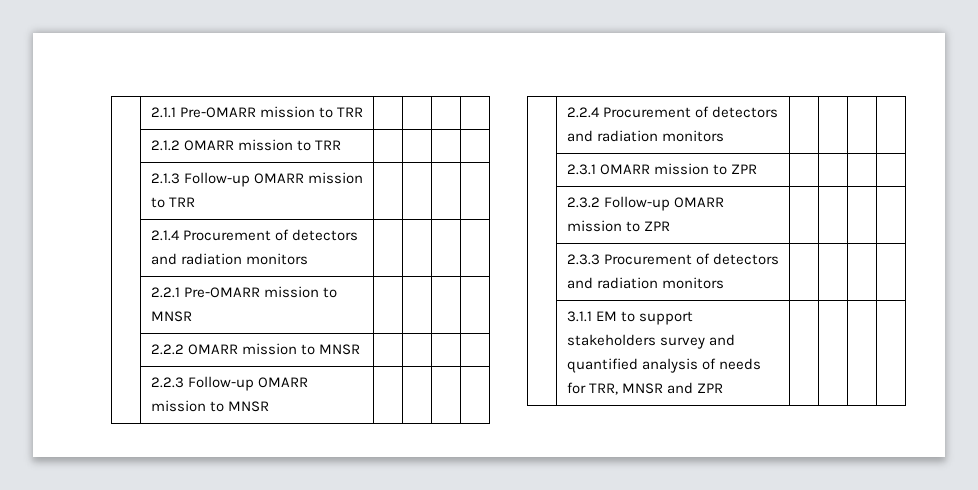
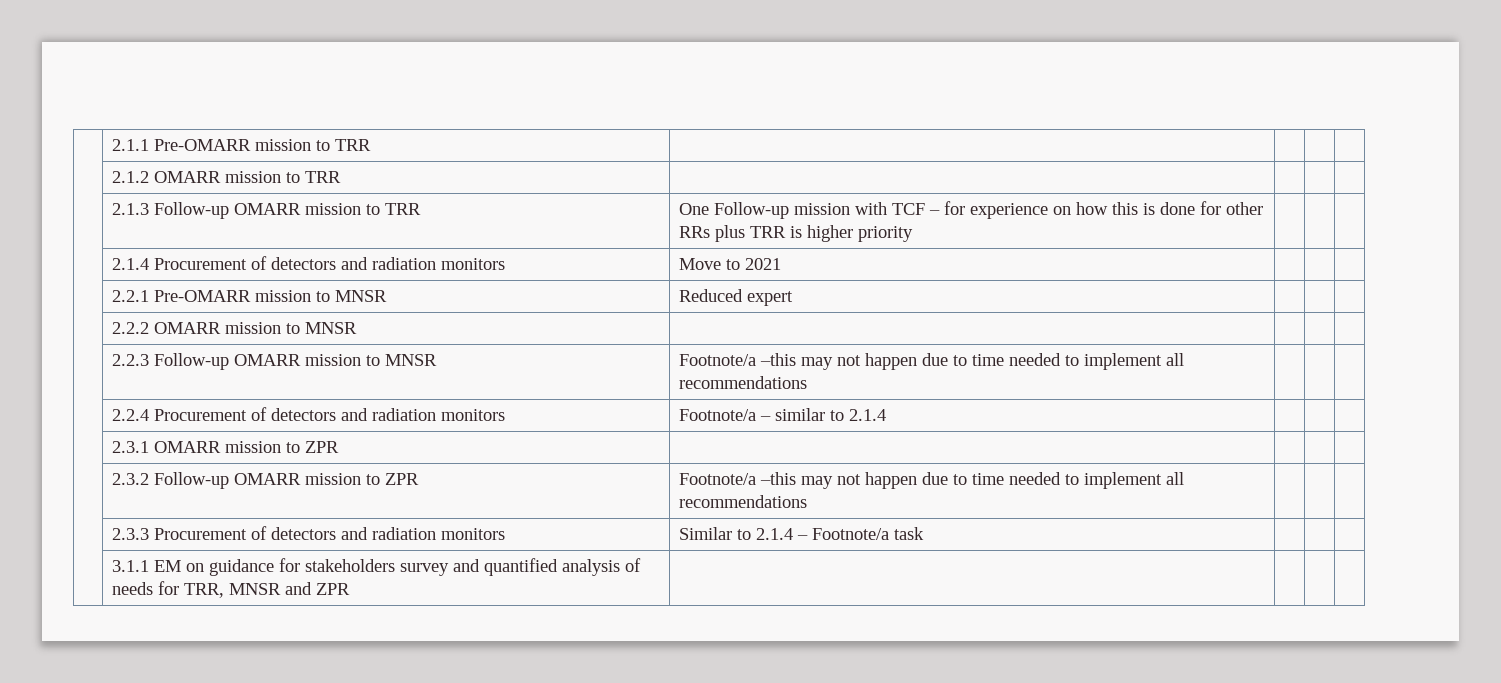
- | 2.1.3 Follow-up OMARR mission to TRR | | | |
+ | 2.1.3 Follow-up OMARR mission to TRR | One Follow-up mission with TCF – for experience on how this is done for other RRs plus TRR is higher priority | | |
- | 2.1.4 Procurement of detectors and radiation monitors | | | |
+ | 2.1.4 Procurement of detectors and radiation monitors | Move to 2021 | | |
- | 2.2.1 Pre-OMARR mission to MNSR | | | |
+ | 2.2.1 Pre-OMARR mission to MNSR | Reduced expert | | |
- | 2.2.3 Follow-up OMARR mission to MNSR | | | |
+ | 2.2.3 Follow-up OMARR mission to MNSR | Footnote/a –this may not happen due to time needed to implement all recommendations | | |
- | 2.2.4 Procurement of detectors and radiation monitors | | | |
+ | 2.2.4 Procurement of detectors and radiation monitors | Footnote/a – similar to 2.1.4 | | |
- | 2.3.2 Follow-up OMARR mission to ZPR | | | |
+ | 2.3.2 Follow-up OMARR mission to ZPR | Footnote/a –this may not happen due to time needed to implement all recommendations | | |
- | 2.3.3 Procurement of detectors and radiation monitors | | | |
+ | 2.3.3 Procurement of detectors and radiation monitors | Similar to 2.1.4 – Footnote/a task | | |
- | 3.1.1 EM to support stakeholders survey and quantified analysis of needs for TRR, MNSR and ZPR | | | |
+ | 3.1.1 EM on guidance for stakeholders survey and quantified analysis of needs for TRR, MNSR and ZPR | | | |

